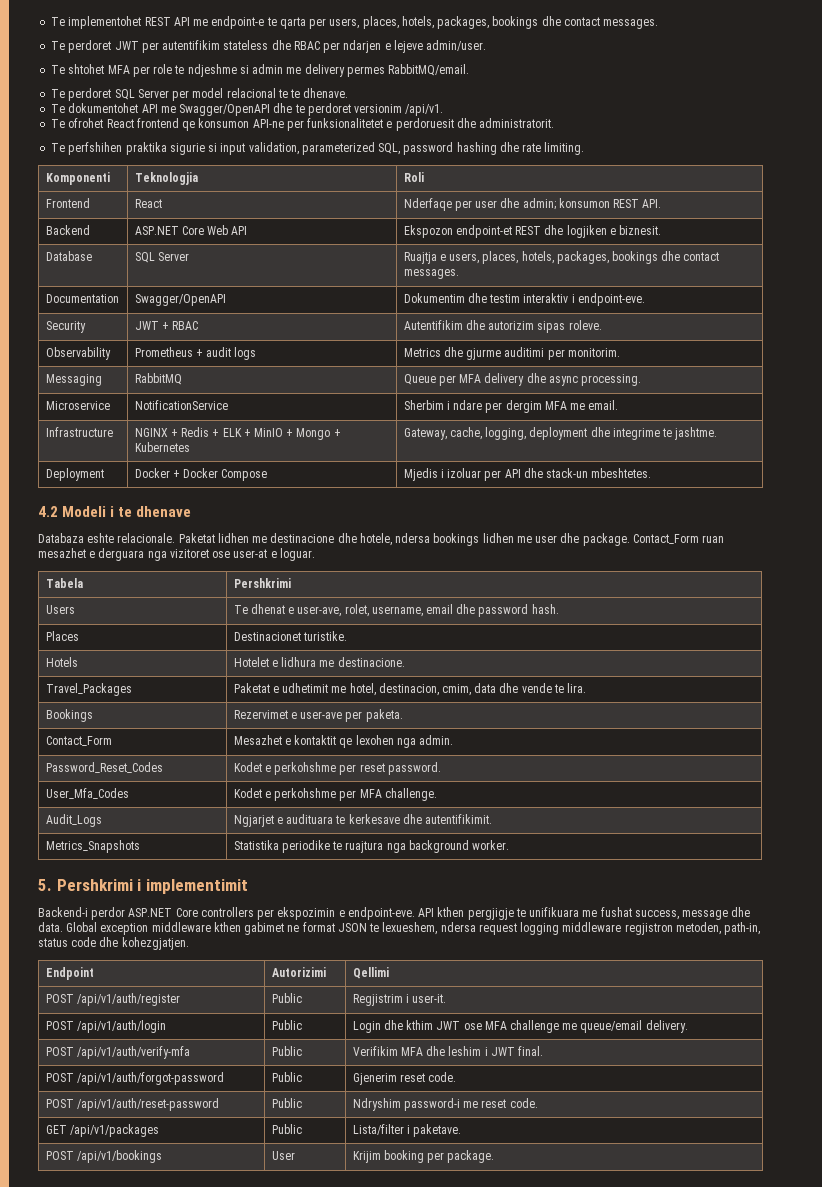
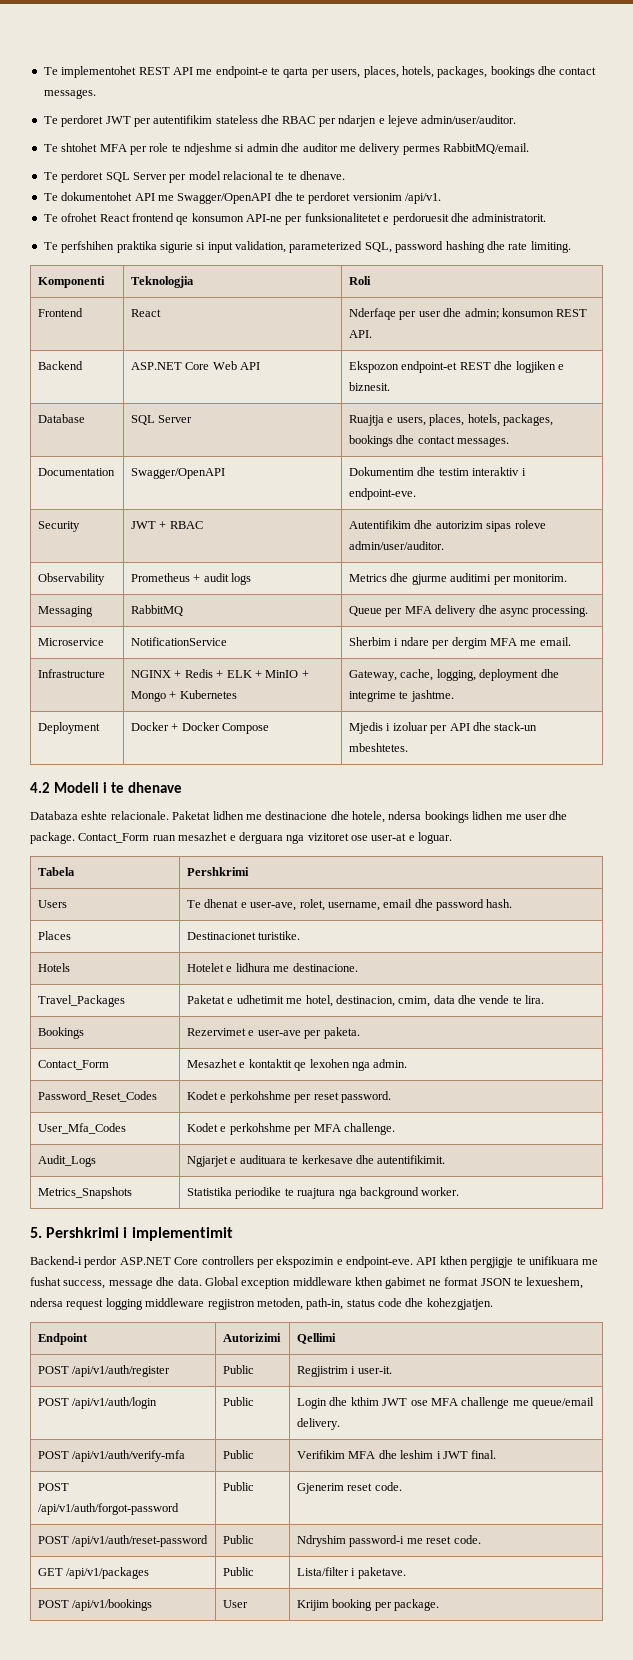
- Te perdoret JWT per autentifikim stateless dhe RBAC per ndarjen e lejeve admin/user.
+ Te perdoret JWT per autentifikim stateless dhe RBAC per ndarjen e lejeve admin/user/auditor.
- Te shtohet MFA per role te ndjeshme si admin me delivery permes RabbitMQ/email.
+ Te shtohet MFA per role te ndjeshme si admin dhe auditor me delivery permes RabbitMQ/email.
- Security | JWT + RBAC | Autentifikim dhe autorizim sipas roleve.
+ Security | JWT + RBAC | Autentifikim dhe autorizim sipas roleve admin/user/auditor.

